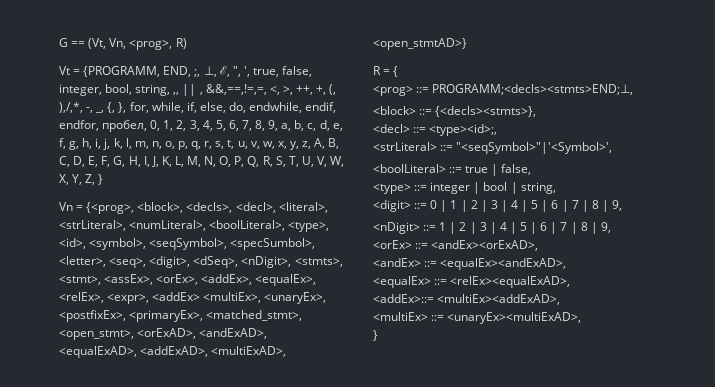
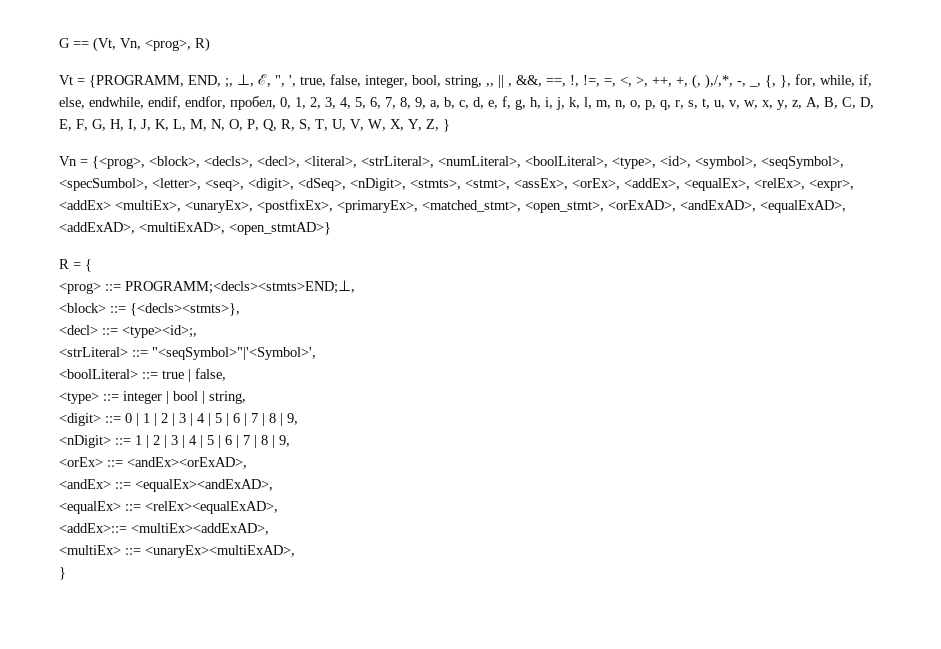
- Vt = {PROGRAMM, END, ;, ⊥, ℰ, ", ', true, false, integer, bool, string, ,, || , &&,==,!=,=, <, >, ++, +, (, ),/,*, -, _, {, }, for, while, if, else, do, endwhile, endif, endfor, пробел, 0, 1, 2, 3, 4, 5, 6, 7, 8, 9, a, b, c, d, e, f, g, h, i, j, k, l, m, n, o, p, q, r, s, t, u, v, w, x, y, z, A, B, C, D, E, F, G, H, I, J, K, L, M, N, O, P, Q, R, S, T, U, V, W, X, Y, Z, }
+ Vt = {PROGRAMM, END, ;, ⊥, ℰ, ", ', true, false, integer, bool, string, ,, || , &&, ==, !, !=, =, <, >, ++, +, (, ),/,*, -, _, {, }, for, while, if, else, endwhile, endif, endfor, пробел, 0, 1, 2, 3, 4, 5, 6, 7, 8, 9, a, b, c, d, e, f, g, h, i, j, k, l, m, n, o, p, q, r, s, t, u, v, w, x, y, z, A, B, C, D, E, F, G, H, I, J, K, L, M, N, O, P, Q, R, S, T, U, V, W, X, Y, Z, }

